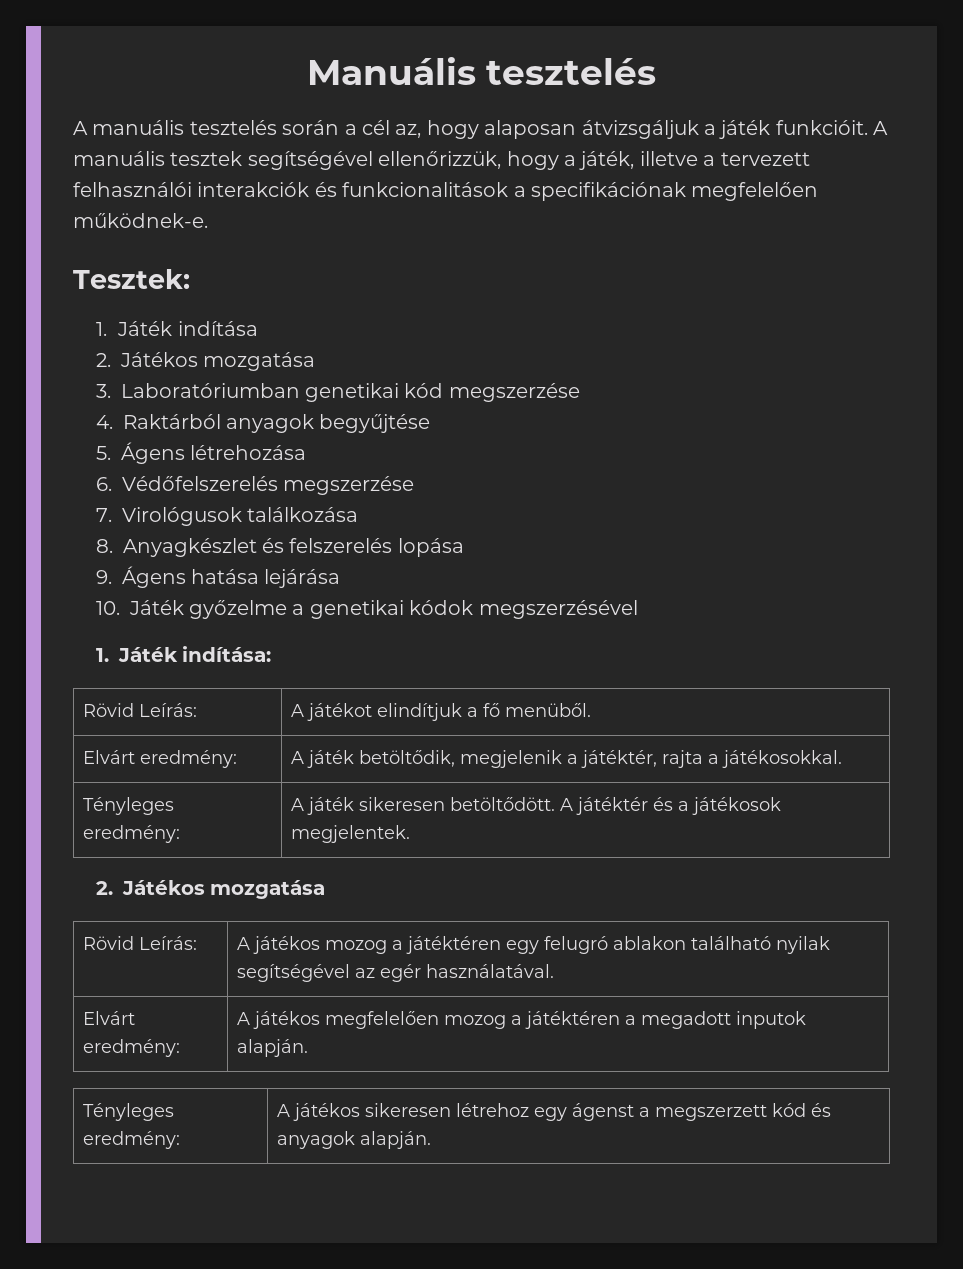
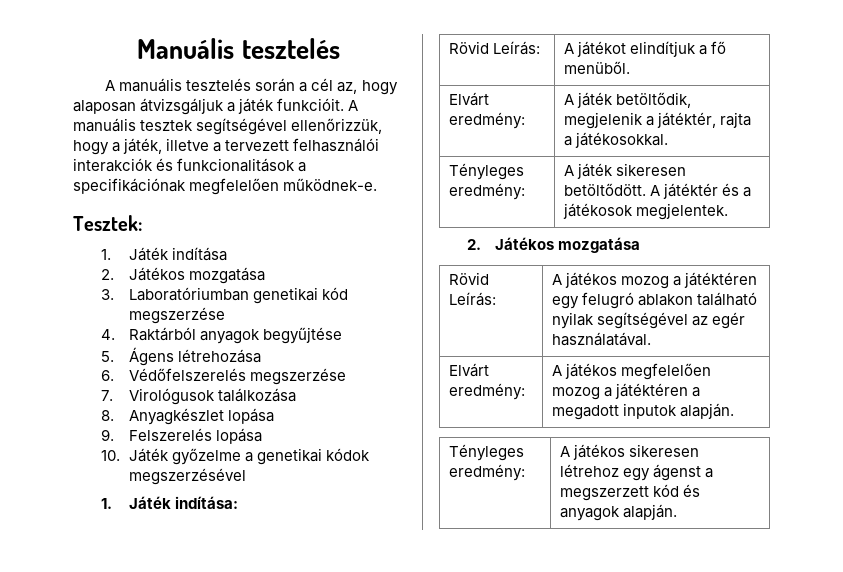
- 8. Anyagkészlet és felszerelés lopása
+ 8. Anyagkészlet lopása
- 9. Ágens hatása lejárása
+ 9. Felszerelés lopása

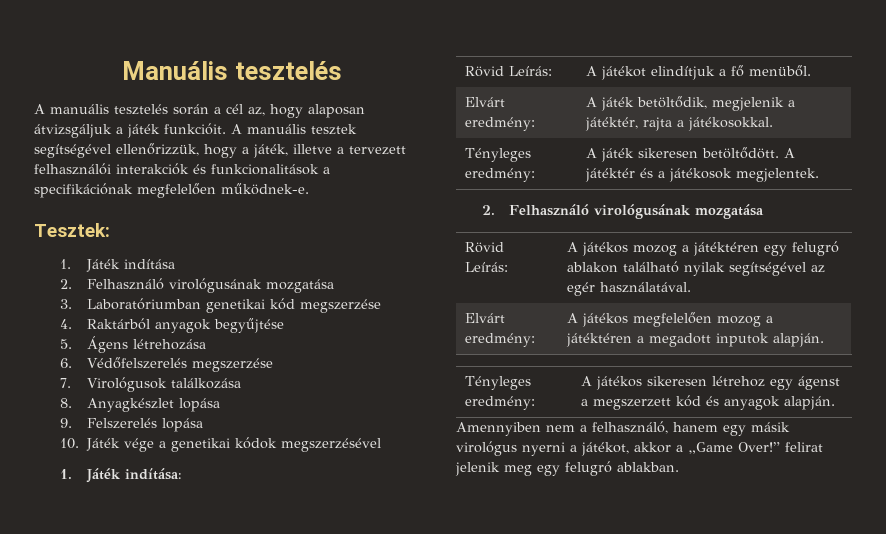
  1. Játék indítása
- 2. Játékos mozgatása
+ 2. Felhasználó virológusának mozgatása
- 10. Játék győzelme a genetikai kódok megszerzésével
+ 10. Játék vége a genetikai kódok megszerzésével
  Tényleges eredmény: | A játék sikeresen betöltődött. A játéktér és a játékosok megjelentek.
- 2. Játékos mozgatása
+ 2. Felhasználó virológusának mozgatása
+ Amennyiben nem a felhasználó, hanem egy másik virológus nyerni a játékot, akkor a „Game Over!” felirat jelenik meg egy felugró ablakban.

